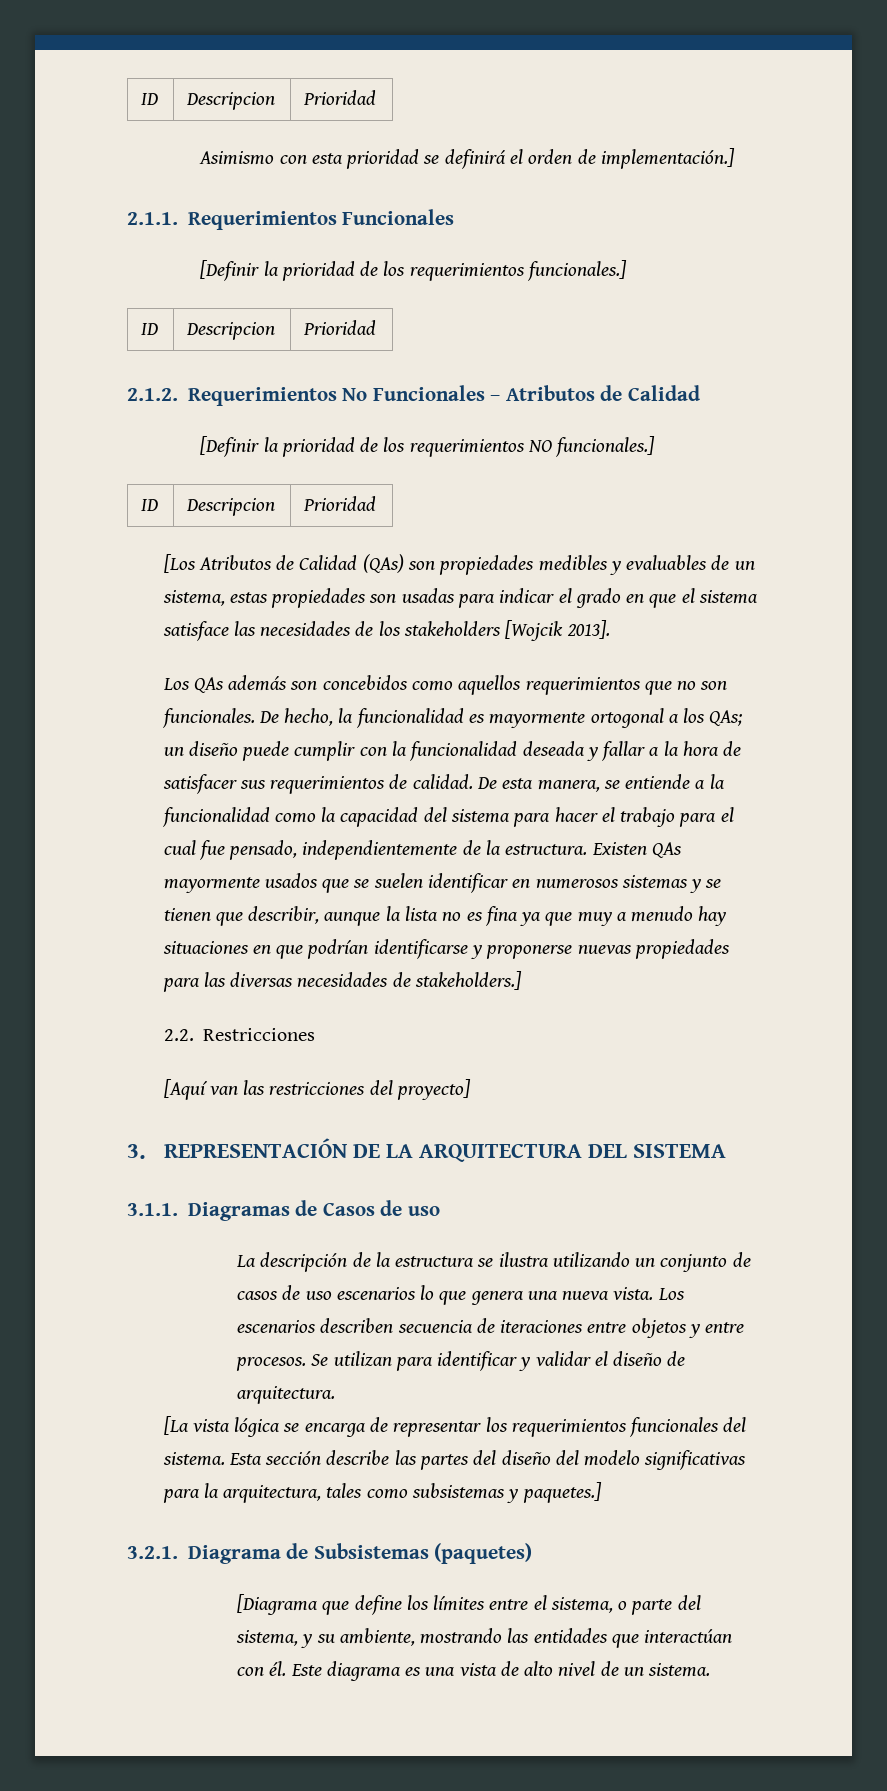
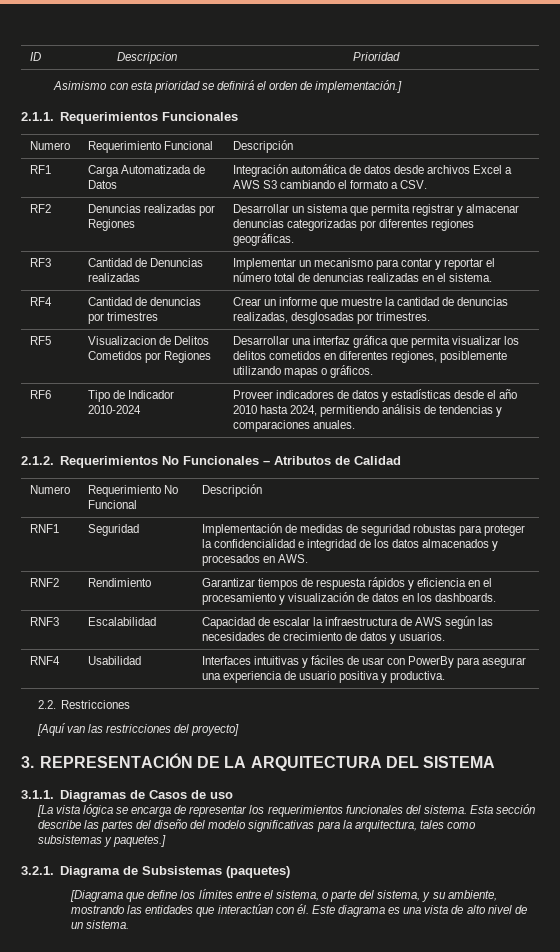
- [Definir la prioridad de los requerimientos funcionales.]
- ID | Descripcion | Prioridad
+ Numero | Requerimiento Funcional | Descripción
+ RF1 | Carga Automatizada de Datos | Integración automática de datos desde archivos Excel a AWS S3 cambiando el formato a CSV.
+ RF2 | Denuncias realizadas por Regiones | Desarrollar un sistema que permita registrar y almacenar denuncias categorizadas por diferentes regiones geográficas.
+ RF3 | Cantidad de Denuncias realizadas | Implementar un mecanismo para contar y reportar el número total de denuncias realizadas en el sistema.
+ RF4 | Cantidad de denuncias por trimestres | Crear un informe que muestre la cantidad de denuncias realizadas, desglosadas por trimestres.
+ RF5 | Visualizacion de Delitos Cometidos por Regiones | Desarrollar una interfaz gráfica que permita visualizar los delitos cometidos en diferentes regiones, posiblemente utilizando mapas o gráficos.
+ RF6 | Tipo de Indicador 2010-2024 | Proveer indicadores de datos y estadísticas desde el año 2010 hasta 2024, permitiendo análisis de tendencias y comparaciones anuales.
- [Definir la prioridad de los requerimientos NO funcionales.]
- ID | Descripcion | Prioridad
- [Los Atributos de Calidad (QAs) son propiedades medibles y evaluables de un sistema, estas propiedades son usadas para indicar el grado en que el sistema satisface las necesidades de los stakeholders [Wojcik 2013].
- Los QAs además son concebidos como aquellos requerimientos que no son funcionales. De hecho, la funcionalidad es mayormente ortogonal a los QAs; un diseño puede cumplir con la funcionalidad deseada y fallar a la hora de satisfacer sus requerimientos de calidad. De esta manera, se entiende a la funcionalidad como la capacidad del sistema para hacer el trabajo para el cual fue pensado, independientemente de la estructura. Existen QAs mayormente usados que se suelen identificar en numerosos sistemas y se tienen que describir, aunque la lista no es fina ya que muy a menudo hay situaciones en que podrían identificarse y proponerse nuevas propiedades para las diversas necesidades de stakeholders.]
+ Numero | Requerimiento No Funcional | Descripción
+ RNF1 | Seguridad | Implementación de medidas de seguridad robustas para proteger la confidencialidad e integridad de los datos almacenados y procesados en AWS.
+ RNF2 | Rendimiento | Garantizar tiempos de respuesta rápidos y eficiencia en el procesamiento y visualización de datos en los dashboards.
+ RNF3 | Escalabilidad | Capacidad de escalar la infraestructura de AWS según las necesidades de crecimiento de datos y usuarios.
+ RNF4 | Usabilidad | Interfaces intuitivas y fáciles de usar con PowerBy para asegurar una experiencia de usuario positiva y productiva.
- La descripción de la estructura se ilustra utilizando un conjunto de casos de uso escenarios lo que genera una nueva vista. Los escenarios describen secuencia de iteraciones entre objetos y entre procesos. Se utilizan para identificar y validar el diseño de arquitectura.

